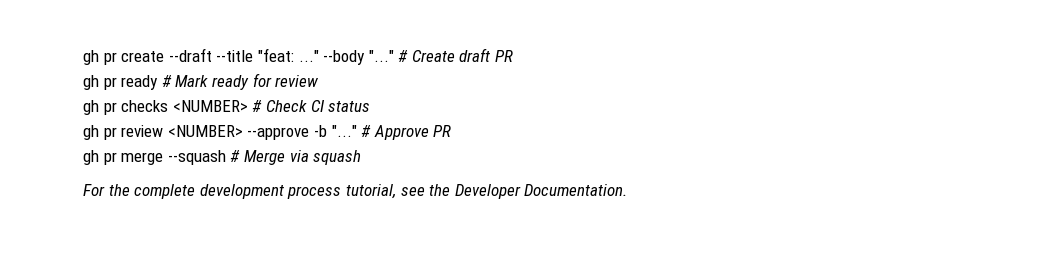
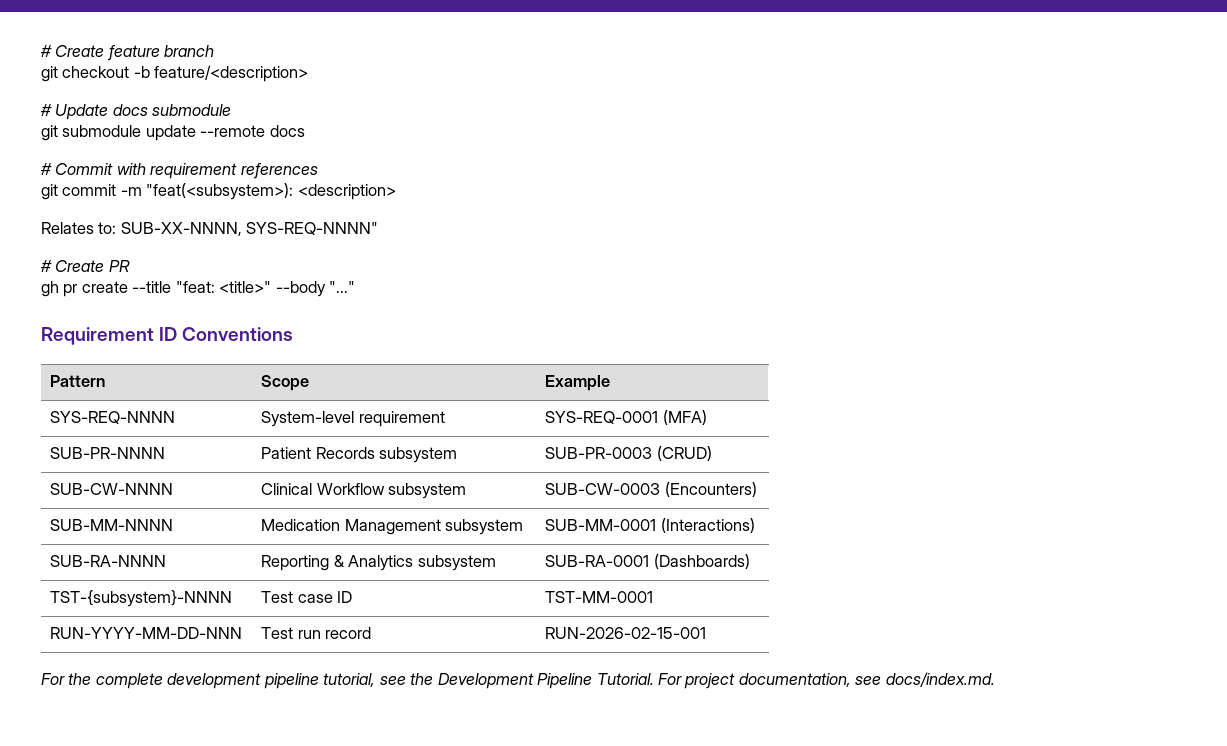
- gh pr create --draft --title "feat: ..." --body "..." # Create draft PR
- gh pr ready # Mark ready for review
- gh pr checks <NUMBER> # Check CI status
- gh pr review <NUMBER> --approve -b "..." # Approve PR
- gh pr merge --squash # Merge via squash
+ # Create feature branch
+ git checkout -b feature/<description>
+ # Update docs submodule
+ git submodule update --remote docs
+ # Commit with requirement references
+ git commit -m "feat(<subsystem>): <description>
+ Relates to: SUB-XX-NNNN, SYS-REQ-NNNN"
+ # Create PR
+ gh pr create --title "feat: <title>" --body "..."
+ Requirement ID Conventions
+ Pattern | Scope | Example
+ SYS-REQ-NNNN | System-level requirement | SYS-REQ-0001 (MFA)
+ SUB-PR-NNNN | Patient Records subsystem | SUB-PR-0003 (CRUD)
+ SUB-CW-NNNN | Clinical Workflow subsystem | SUB-CW-0003 (Encounters)
+ SUB-MM-NNNN | Medication Management subsystem | SUB-MM-0001 (Interactions)
+ SUB-RA-NNNN | Reporting & Analytics subsystem | SUB-RA-0001 (Dashboards)
+ TST-{subsystem}-NNNN | Test case ID | TST-MM-0001
+ RUN-YYYY-MM-DD-NNN | Test run record | RUN-2026-02-15-001
- For the complete development process tutorial, see the Developer Documentation.
+ For the complete development pipeline tutorial, see the Development Pipeline Tutorial. For project documentation, see docs/index.md.

